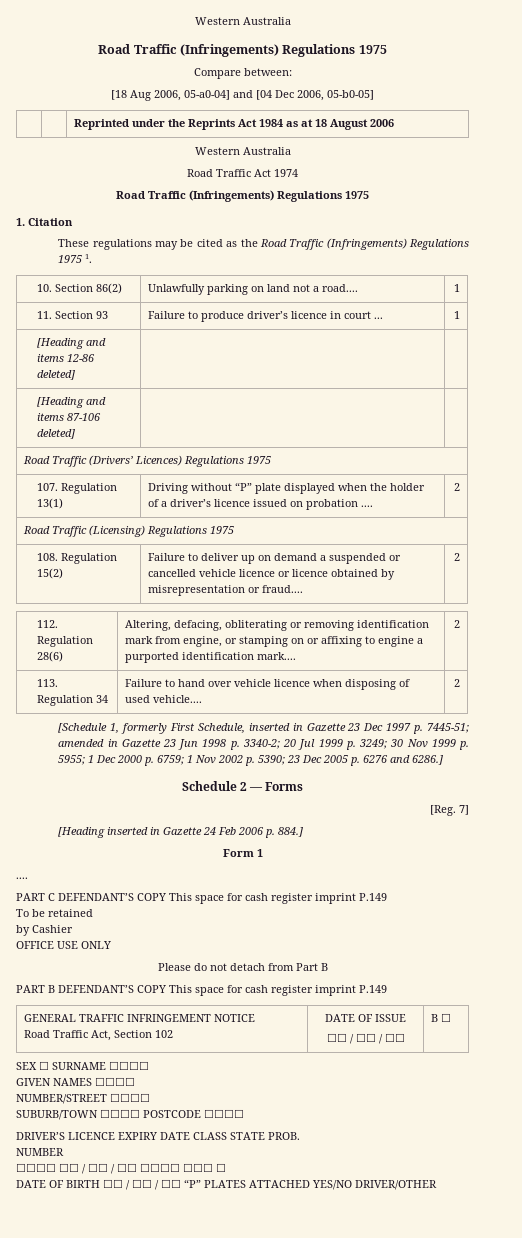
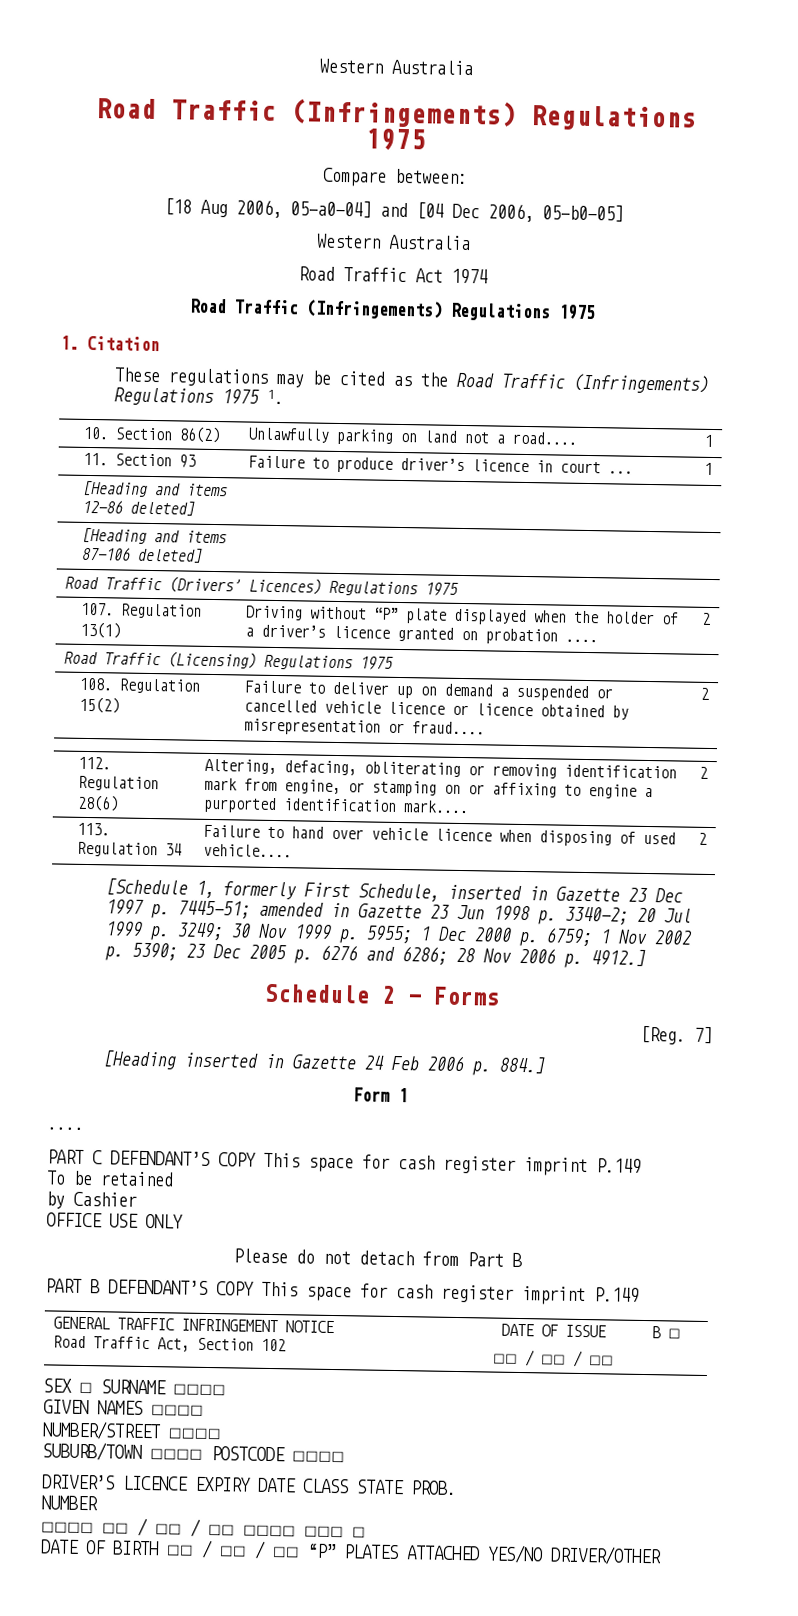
- | | Reprinted under the Reprints Act 1984 as at 18 August 2006
- 107. Regulation 13(1) | Driving without “P” plate displayed when the holder of a driver’s licence issued on probation .... | 2
+ 107. Regulation 13(1) | Driving without “P” plate displayed when the holder of a driver’s licence granted on probation .... | 2
- [Schedule 1, formerly First Schedule, inserted in Gazette 23 Dec 1997 p. 7445-51; amended in Gazette 23 Jun 1998 p. 3340-2; 20 Jul 1999 p. 3249; 30 Nov 1999 p. 5955; 1 Dec 2000 p. 6759; 1 Nov 2002 p. 5390; 23 Dec 2005 p. 6276 and 6286.]
+ [Schedule 1, formerly First Schedule, inserted in Gazette 23 Dec 1997 p. 7445-51; amended in Gazette 23 Jun 1998 p. 3340-2; 20 Jul 1999 p. 3249; 30 Nov 1999 p. 5955; 1 Dec 2000 p. 6759; 1 Nov 2002 p. 5390; 23 Dec 2005 p. 6276 and 6286; 28 Nov 2006 p. 4912.]

